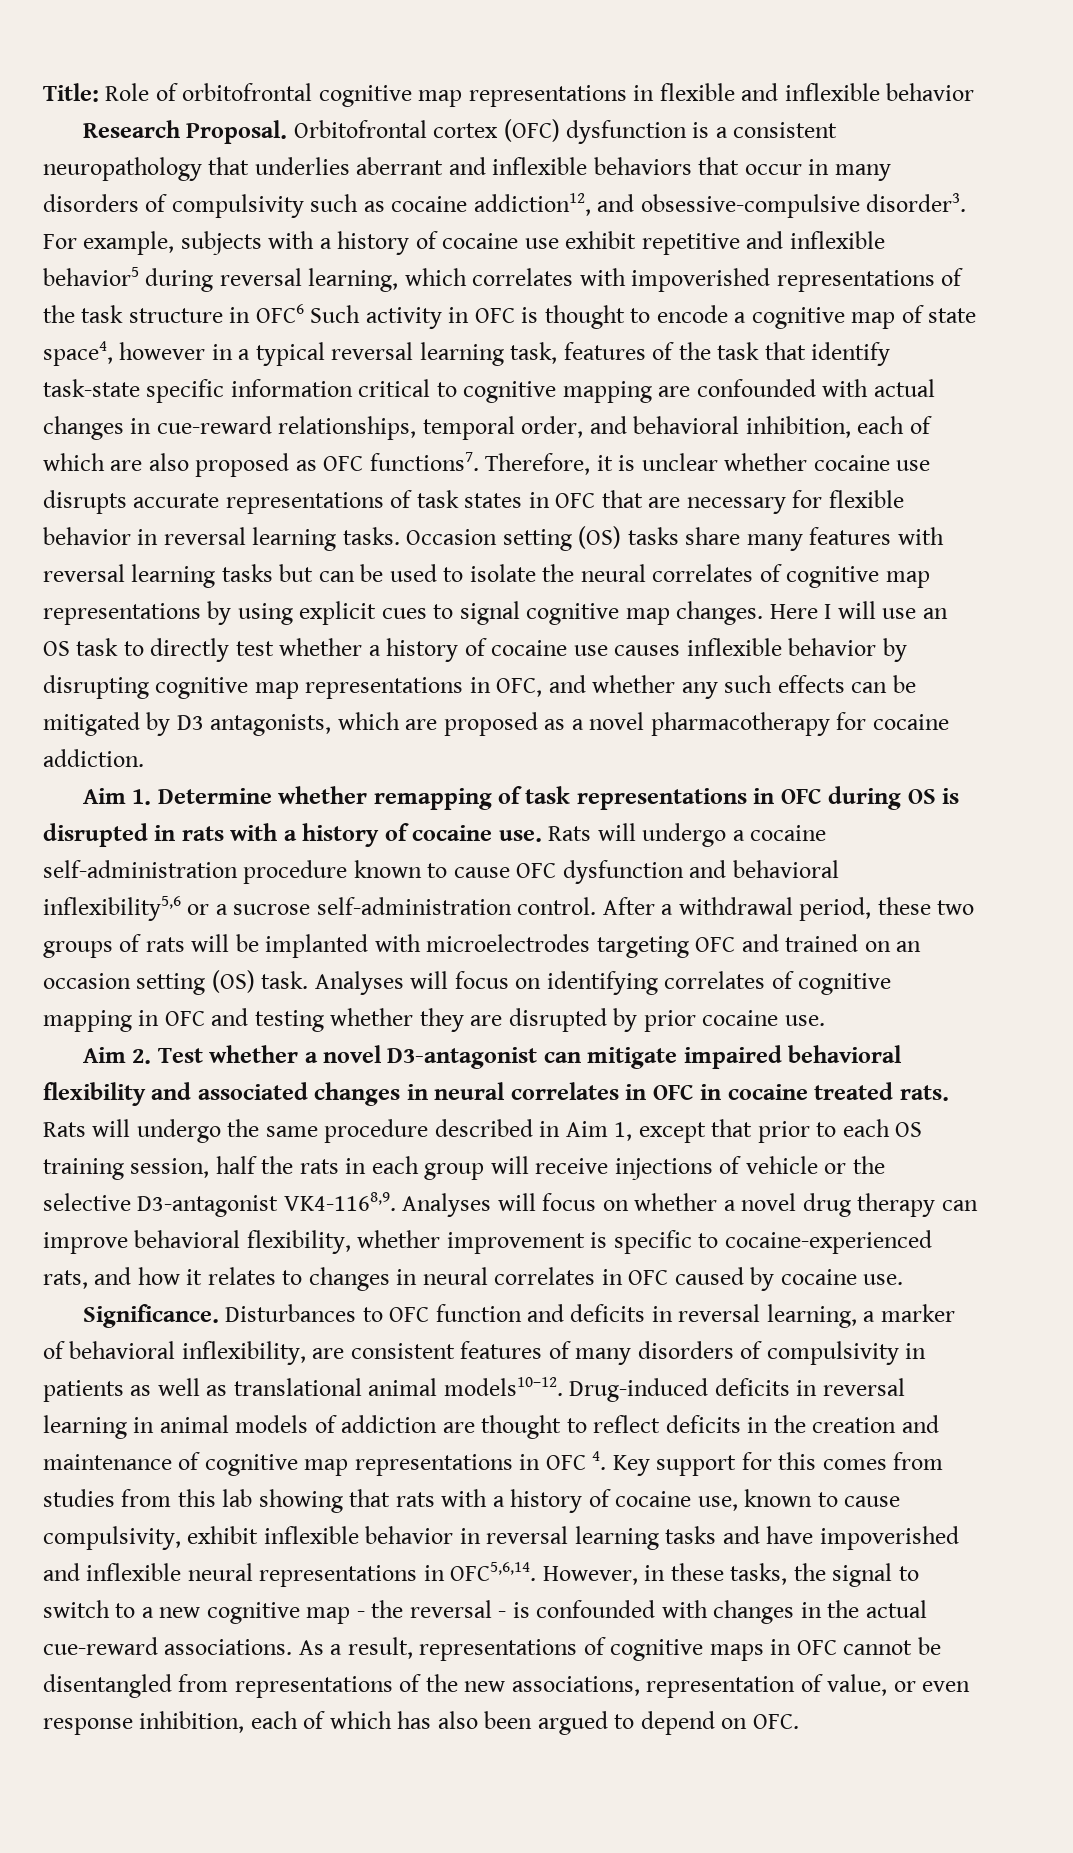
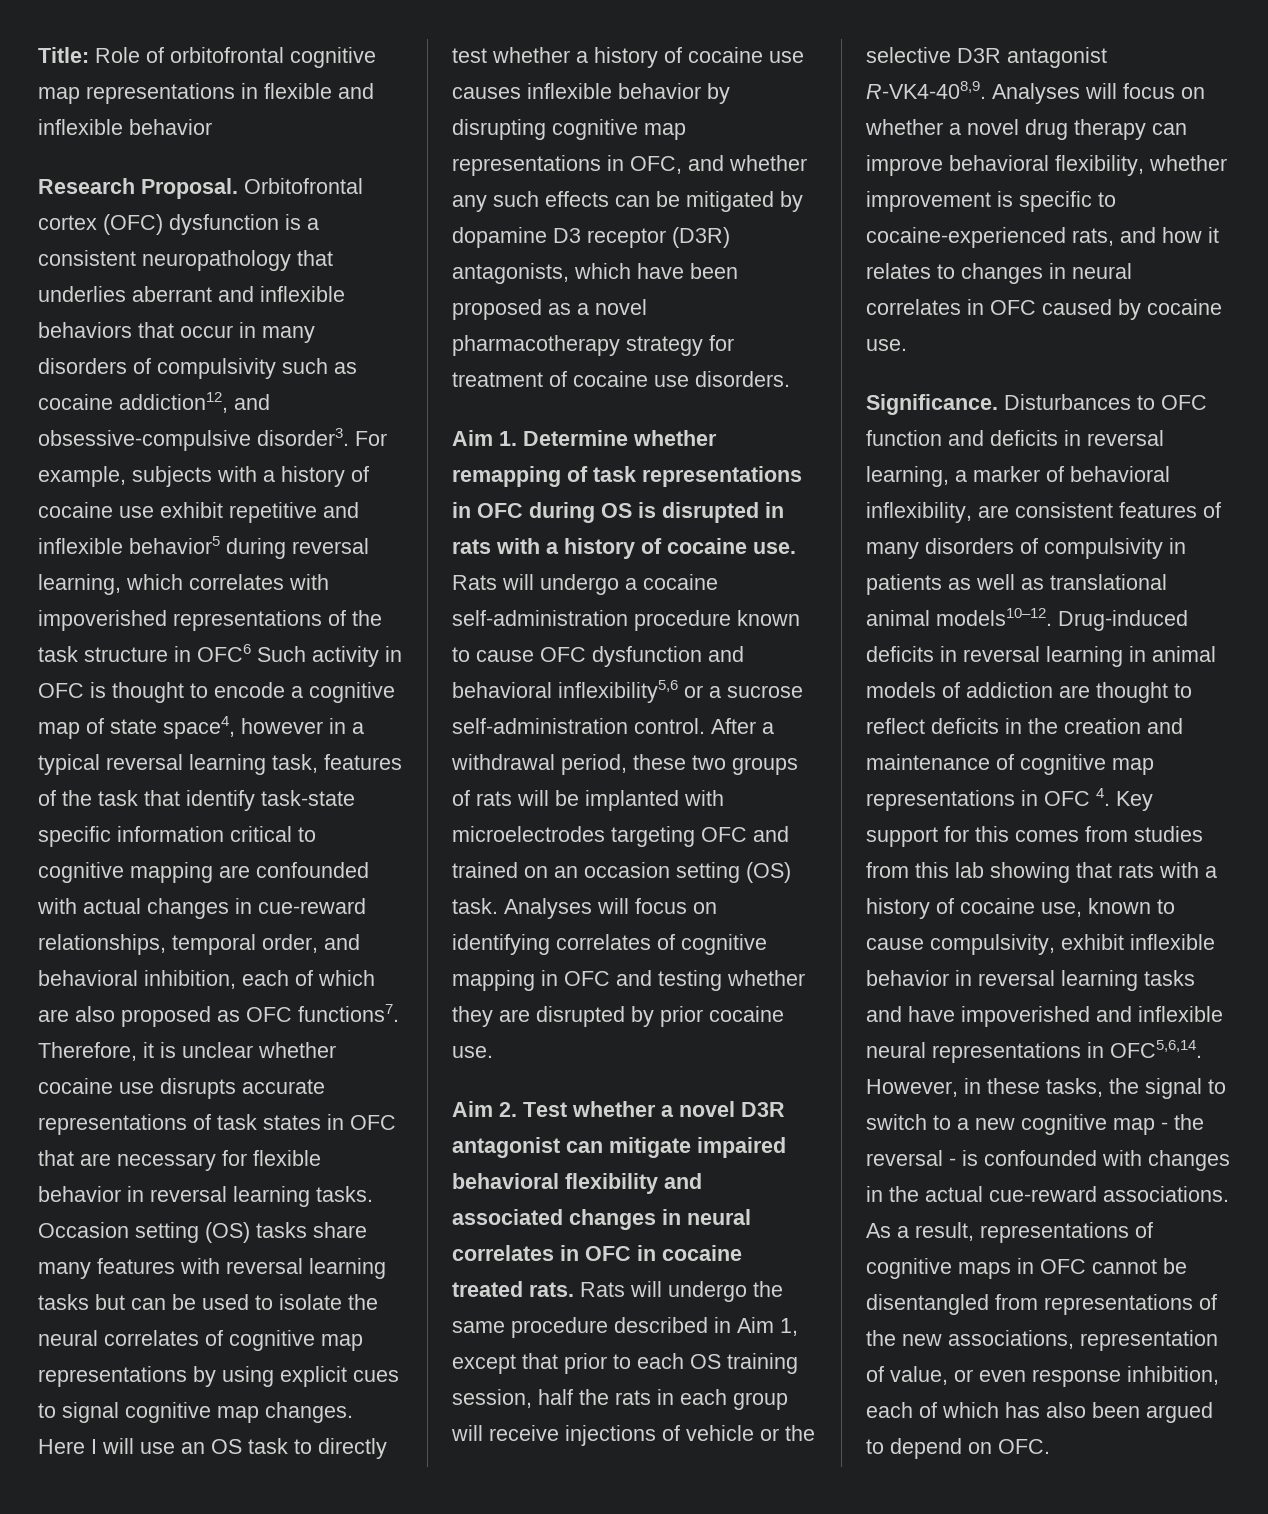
- Here I will use an OS task to directly test whether a history of cocaine use causes inflexible behavior by disrupting cognitive map representations in OFC, and whether any such effects can be mitigated by D3 antagonists, which are proposed as a novel pharmacotherapy for cocaine addiction.
+ Here I will use an OS task to directly test whether a history of cocaine use causes inflexible behavior by disrupting cognitive map representations in OFC, and whether any such effects can be mitigated by dopamine D3 receptor (D3R) antagonists, which have been proposed as a novel pharmacotherapy strategy for treatment of cocaine use disorders.
- Aim 2. Test whether a novel D3-antagonist can mitigate impaired behavioral flexibility and associated changes in neural correlates in OFC in cocaine treated rats.
+ Aim 2. Test whether a novel D3R antagonist can mitigate impaired behavioral flexibility and associated changes in neural correlates in OFC in cocaine treated rats.
- Rats will undergo the same procedure described in Aim 1, except that prior to each OS training session, half the rats in each group will receive injections of vehicle or the selective D3-antagonist VK4-1168,9.
+ Rats will undergo the same procedure described in Aim 1, except that prior to each OS training session, half the rats in each group will receive injections of vehicle or the selective D3R antagonist R-VK4-408,9.

